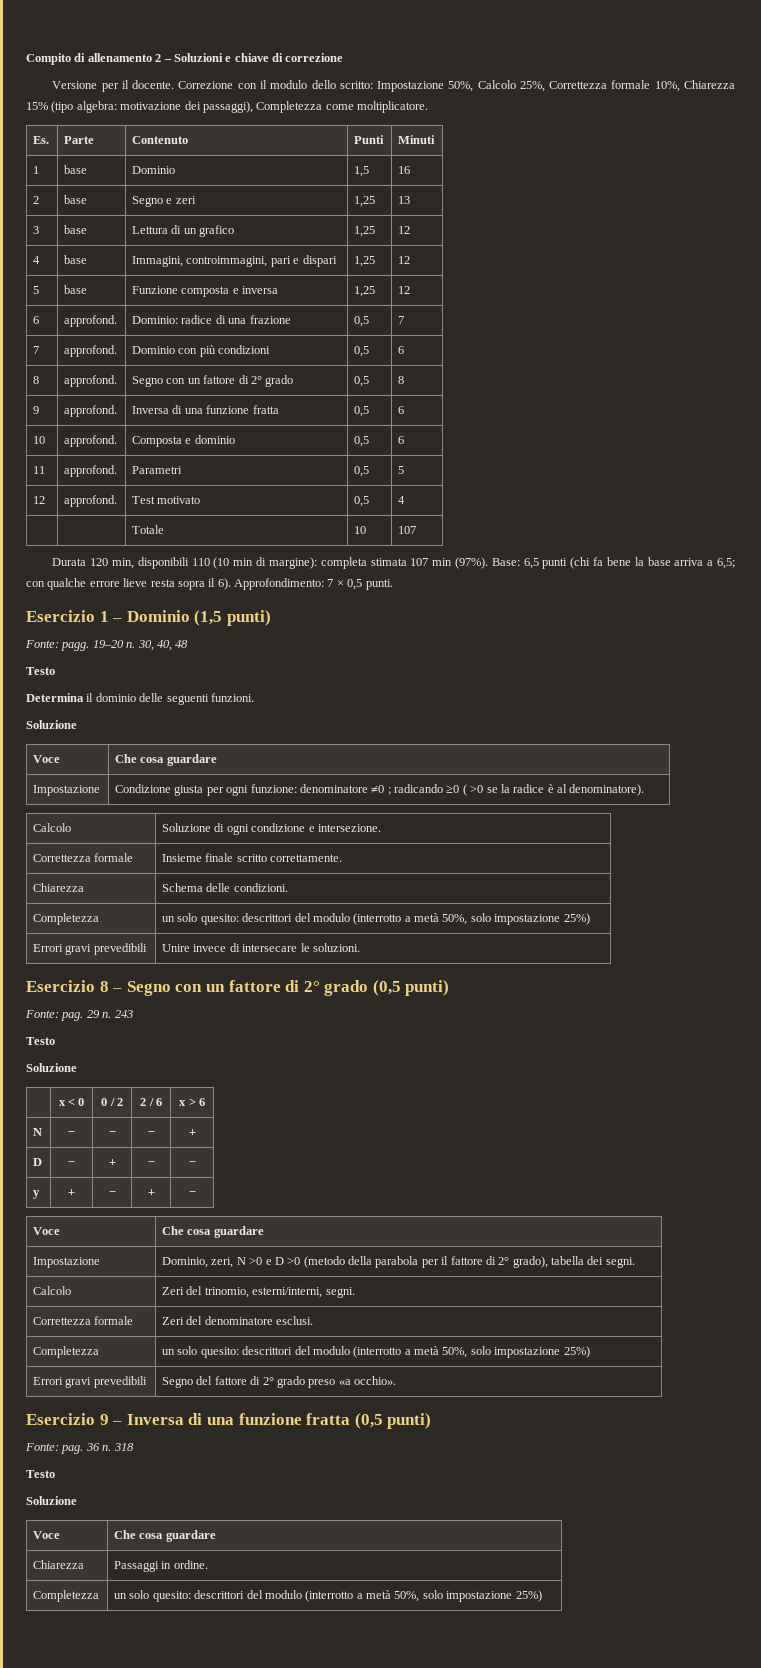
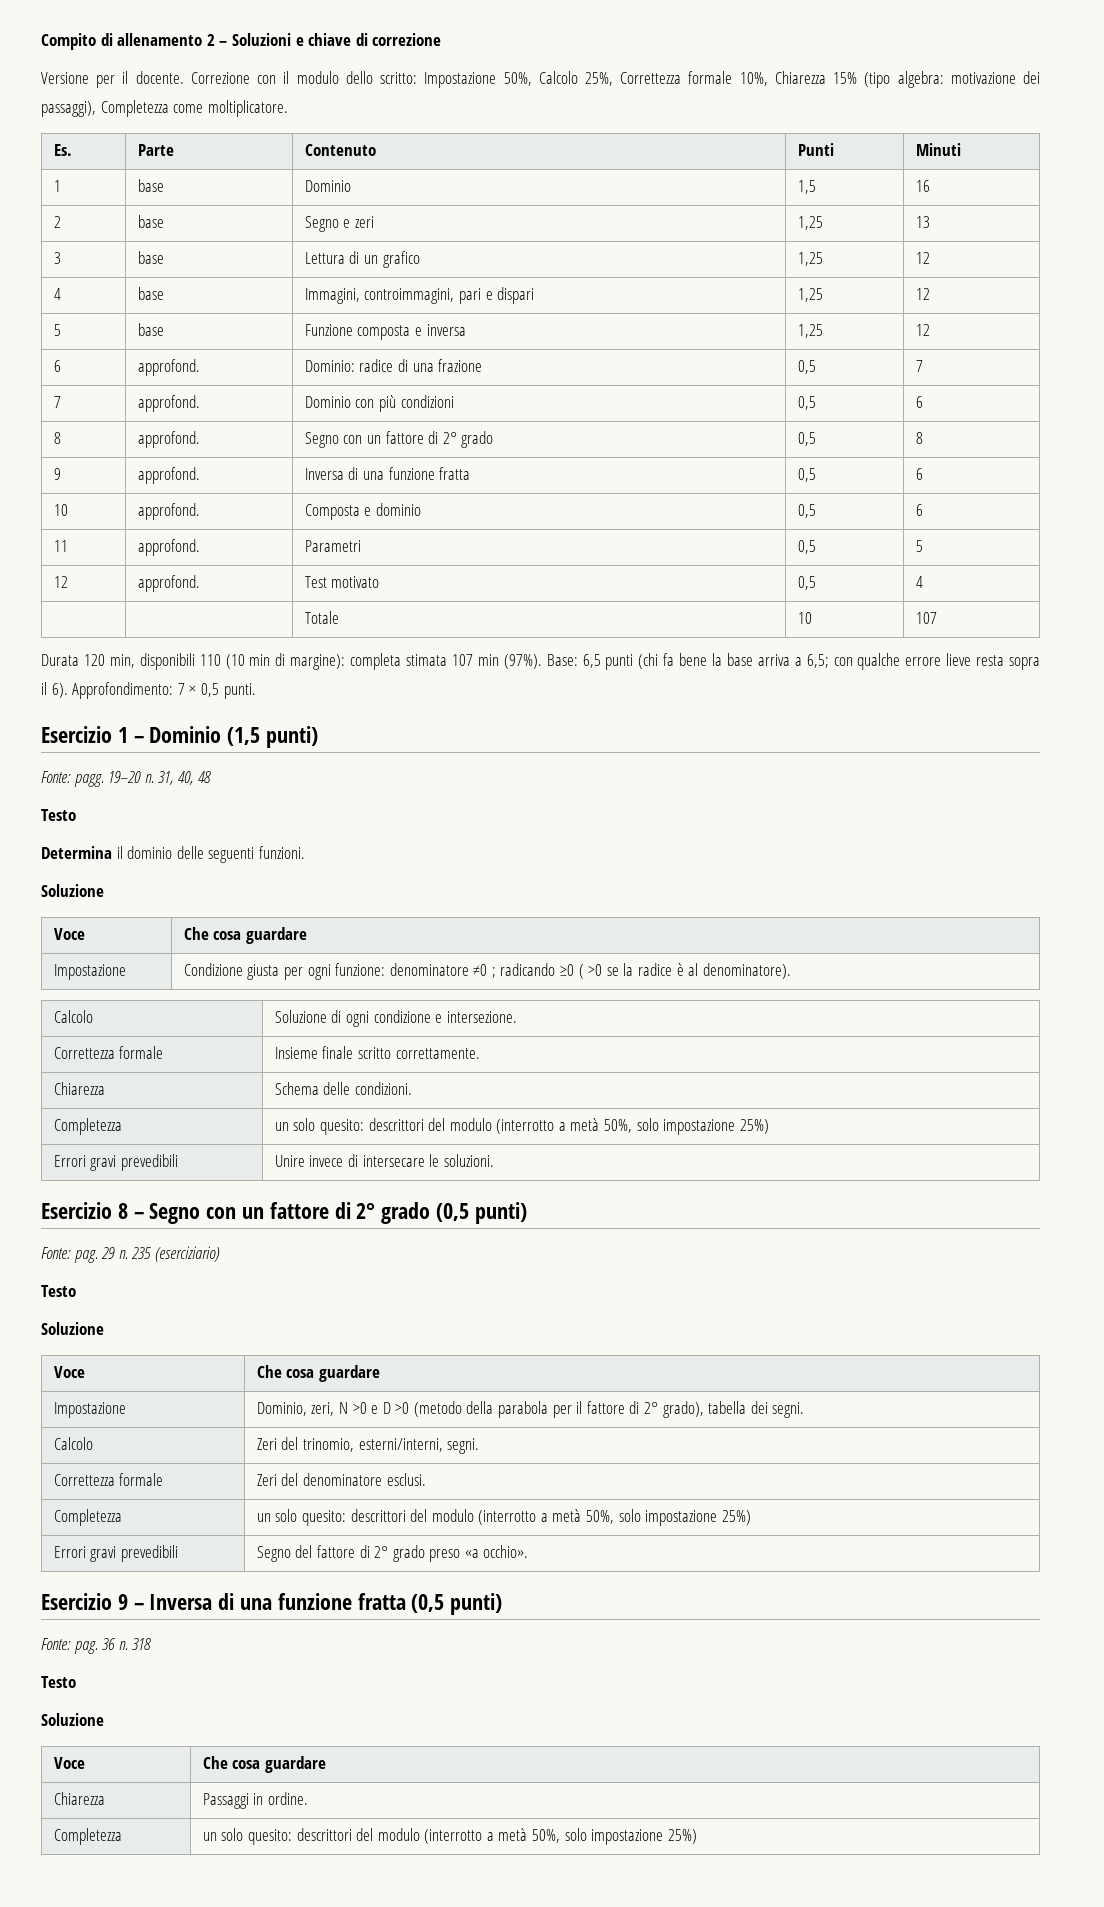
- 30, 40, 48
+ 31, 40, 48
- 243
+ 235 (eserciziario)
  Testo
  Soluzione
- | x < 0 | 0 / 2 | 2 / 6 | x > 6
- N | − | − | − | +
- D | − | + | − | −
- y | + | − | + | −

